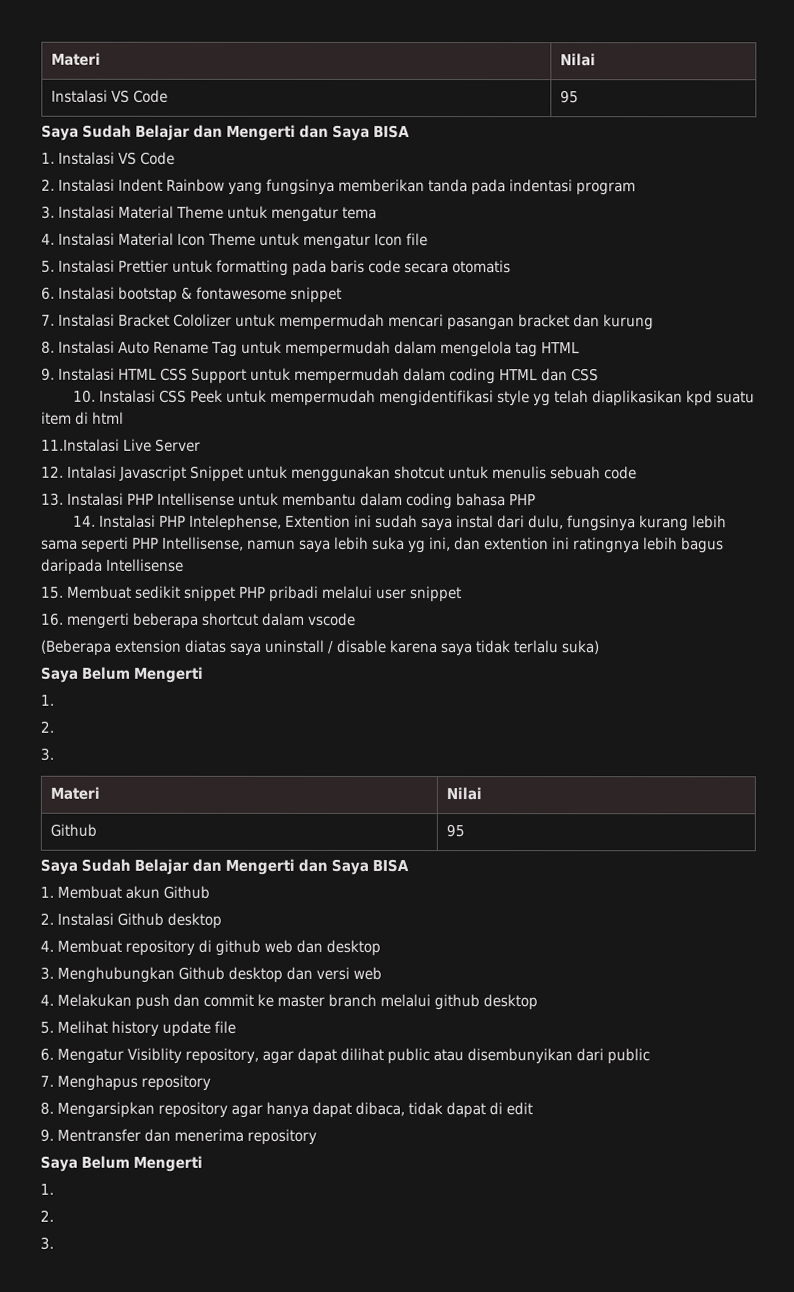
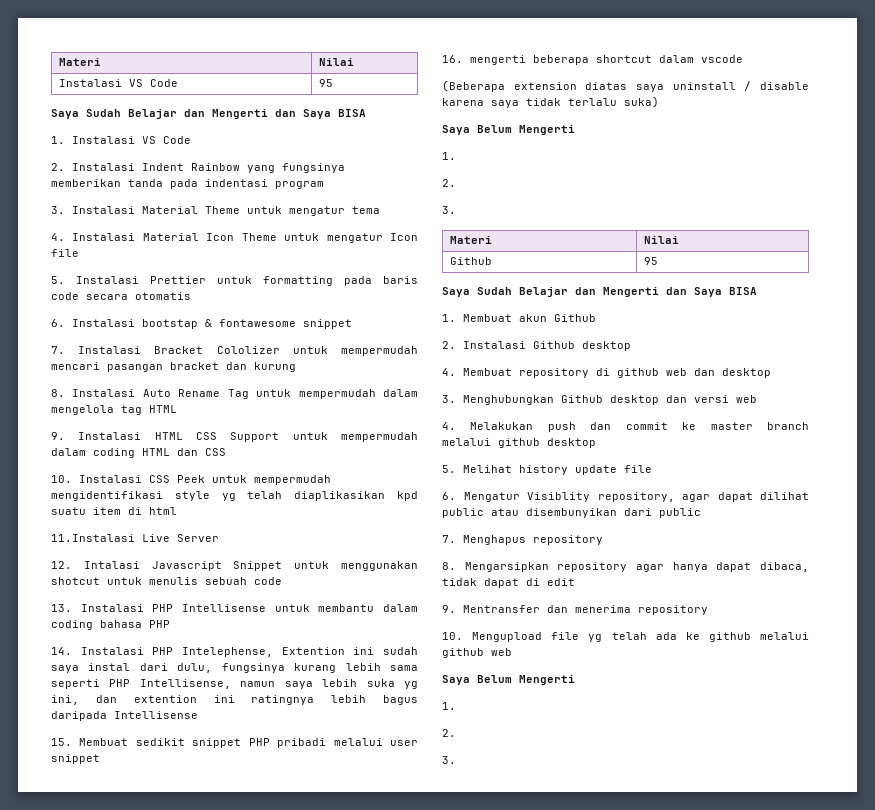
+ 10. Mengupload file yg telah ada ke github melalui github web

